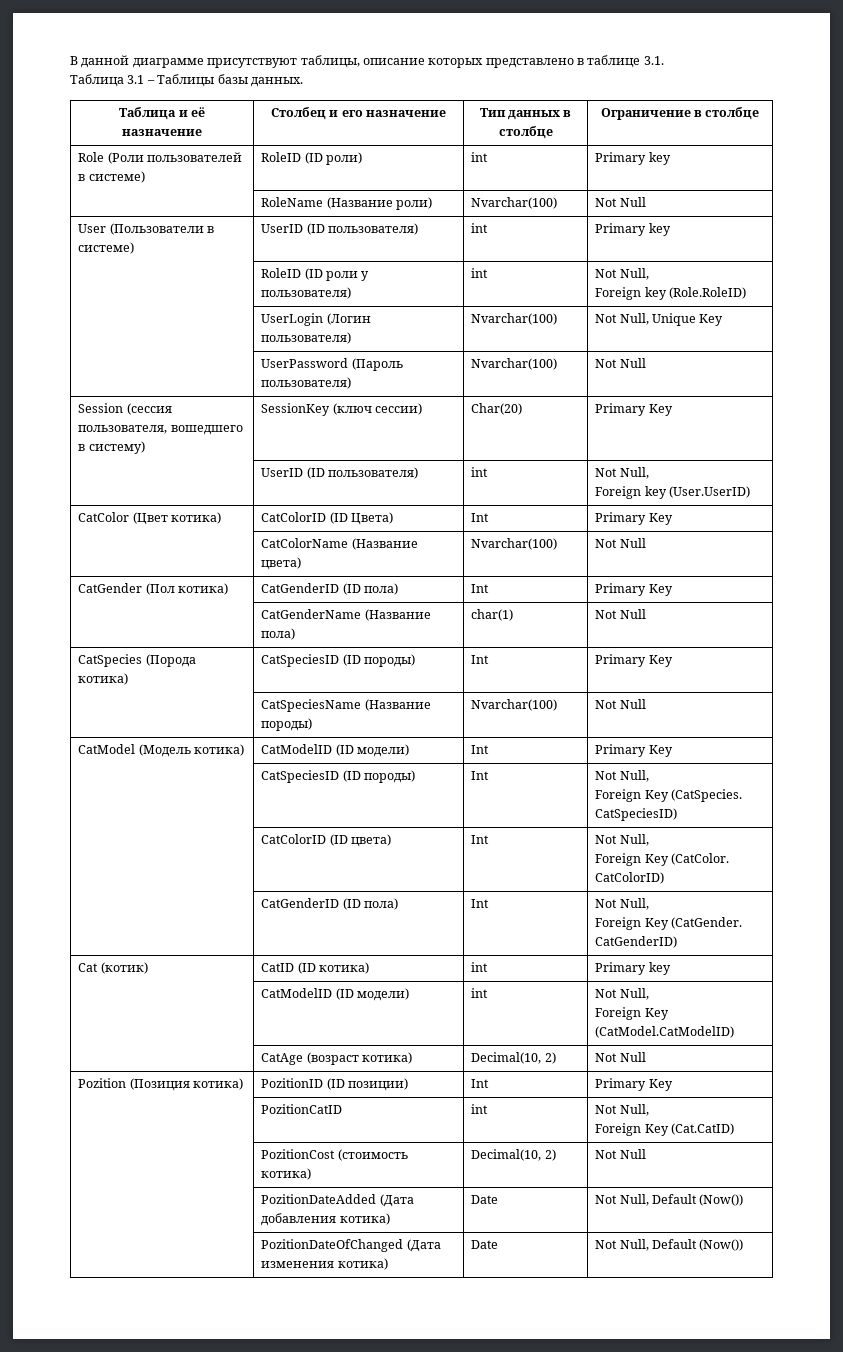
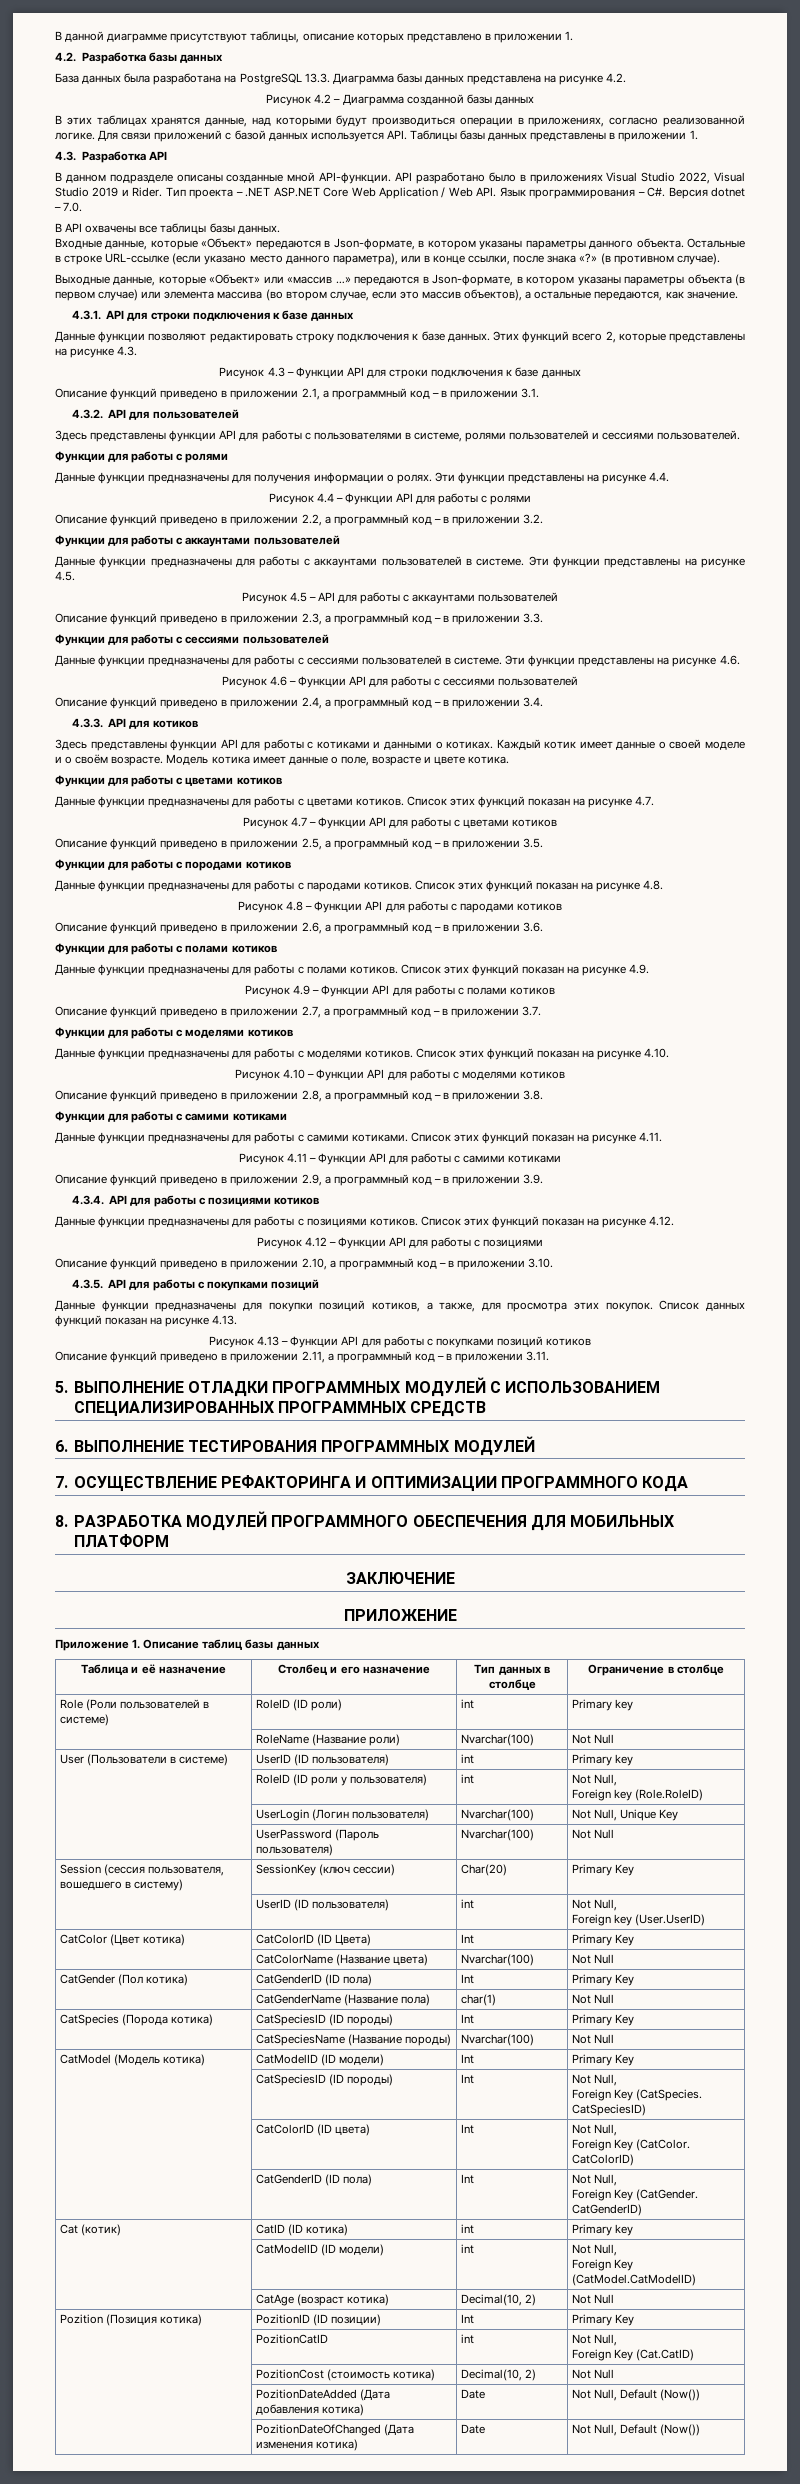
- В данной диаграмме присутствуют таблицы, описание которых представлено в таблице 3.1.
- Таблица 3.1 – Таблицы базы данных.
+ В данной диаграмме присутствуют таблицы, описание которых представлено в приложении 1.
+ 4.2. Разработка базы данных
+ База данных была разработана на PostgreSQL 13.3. Диаграмма базы данных представлена на рисунке 4.2.
+ Рисунок 4.2 – Диаграмма созданной базы данных
+ В этих таблицах хранятся данные, над которыми будут производиться операции в приложениях, согласно реализованной логике. Для связи приложений с базой данных используется API. Таблицы базы данных представлены в приложении 1.
+ 4.3. Разработка API
+ В данном подразделе описаны созданные мной API-функции. API разработано было в приложениях Visual Studio 2022, Visual Studio 2019 и Rider. Тип проекта – .NET ASP.NET Core Web Application / Web API. Язык программирования – C#. Версия dotnet – 7.0.
+ В API охвачены все таблицы базы данных.
+ Входные данные, которые «Объект» передаются в Json-формате, в котором указаны параметры данного объекта. Остальные в строке URL-ссылке (если указано место данного параметра), или в конце ссылки, после знака «?» (в противном случае).
+ Выходные данные, которые «Объект» или «массив …» передаются в Json-формате, в котором указаны параметры объекта (в первом случае) или элемента массива (во втором случае, если это массив объектов), а остальные передаются, как значение.
+ 4.3.1. API для строки подключения к базе данных
+ Данные функции позволяют редактировать строку подключения к базе данных. Этих функций всего 2, которые представлены на рисунке 4.3.
+ Рисунок 4.3 – Функции API для строки подключения к базе данных
+ Описание функций приведено в приложении 2.1, а программный код – в приложении 3.1.
+ 4.3.2. API для пользователей
+ Здесь представлены функции API для работы с пользователями в системе, ролями пользователей и сессиями пользователей.
+ Функции для работы с ролями
+ Данные функции предназначены для получения информации о ролях. Эти функции представлены на рисунке 4.4.
+ Рисунок 4.4 – Функции API для работы с ролями
+ Описание функций приведено в приложении 2.2, а программный код – в приложении 3.2.
+ Функции для работы с аккаунтами пользователей
+ Данные функции предназначены для работы с аккаунтами пользователей в системе. Эти функции представлены на рисунке 4.5.
+ Рисунок 4.5 – API для работы с аккаунтами пользователей
+ Описание функций приведено в приложении 2.3, а программный код – в приложении 3.3.
+ Функции для работы с сессиями пользователей
+ Данные функции предназначены для работы с сессиями пользователей в системе. Эти функции представлены на рисунке 4.6.
+ Рисунок 4.6 – Функции API для работы с сессиями пользователей
+ Описание функций приведено в приложении 2.4, а программный код – в приложении 3.4.
+ 4.3.3. API для котиков
+ Здесь представлены функции API для работы с котиками и данными о котиках. Каждый котик имеет данные о своей моделе и о своём возрасте. Модель котика имеет данные о поле, возрасте и цвете котика.
+ Функции для работы с цветами котиков
+ Данные функции предназначены для работы с цветами котиков. Список этих функций показан на рисунке 4.7.
+ Рисунок 4.7 – Функции API для работы с цветами котиков
+ Описание функций приведено в приложении 2.5, а программный код – в приложении 3.5.
+ Функции для работы с породами котиков
+ Данные функции предназначены для работы с пародами котиков. Список этих функций показан на рисунке 4.8.
+ Рисунок 4.8 – Функции API для работы с пародами котиков
+ Описание функций приведено в приложении 2.6, а программный код – в приложении 3.6.
+ Функции для работы с полами котиков
+ Данные функции предназначены для работы с полами котиков. Список этих функций показан на рисунке 4.9.
+ Рисунок 4.9 – Функции API для работы с полами котиков
+ Описание функций приведено в приложении 2.7, а программный код – в приложении 3.7.
+ Функции для работы с моделями котиков
+ Данные функции предназначены для работы с моделями котиков. Список этих функций показан на рисунке 4.10.
+ Рисунок 4.10 – Функции API для работы с моделями котиков
+ Описание функций приведено в приложении 2.8, а программный код – в приложении 3.8.
+ Функции для работы с самими котиками
+ Данные функции предназначены для работы с самими котиками. Список этих функций показан на рисунке 4.11.
+ Рисунок 4.11 – Функции API для работы с самими котиками
+ Описание функций приведено в приложении 2.9, а программный код – в приложении 3.9.
+ 4.3.4. API для работы с позициями котиков
+ Данные функции предназначены для работы с позициями котиков. Список этих функций показан на рисунке 4.12.
+ Рисунок 4.12 – Функции API для работы с позициями
+ Описание функций приведено в приложении 2.10, а программный код – в приложении 3.10.
+ 4.3.5. API для работы с покупками позиций
+ Данные функции предназначены для покупки позиций котиков, а также, для просмотра этих покупок. Список данных функций показан на рисунке 4.13.
+ Рисунок 4.13 – Функции API для работы с покупками позиций котиков
+ Описание функций приведено в приложении 2.11, а программный код – в приложении 3.11.
+ 5. ВЫПОЛНЕНИЕ ОТЛАДКИ ПРОГРАММНЫХ МОДУЛЕЙ С ИСПОЛЬЗОВАНИЕМ СПЕЦИАЛИЗИРОВАННЫХ ПРОГРАММНЫХ СРЕДСТВ
+ 6. ВЫПОЛНЕНИЕ ТЕСТИРОВАНИЯ ПРОГРАММНЫХ МОДУЛЕЙ
+ 7. ОСУЩЕСТВЛЕНИЕ РЕФАКТОРИНГА И ОПТИМИЗАЦИИ ПРОГРАММНОГО КОДА
+ 8. РАЗРАБОТКА МОДУЛЕЙ ПРОГРАММНОГО ОБЕСПЕЧЕНИЯ ДЛЯ МОБИЛЬНЫХ ПЛАТФОРМ
+ ЗАКЛЮЧЕНИЕ
+ ПРИЛОЖЕНИЕ
+ Приложение 1. Описание таблиц базы данных

